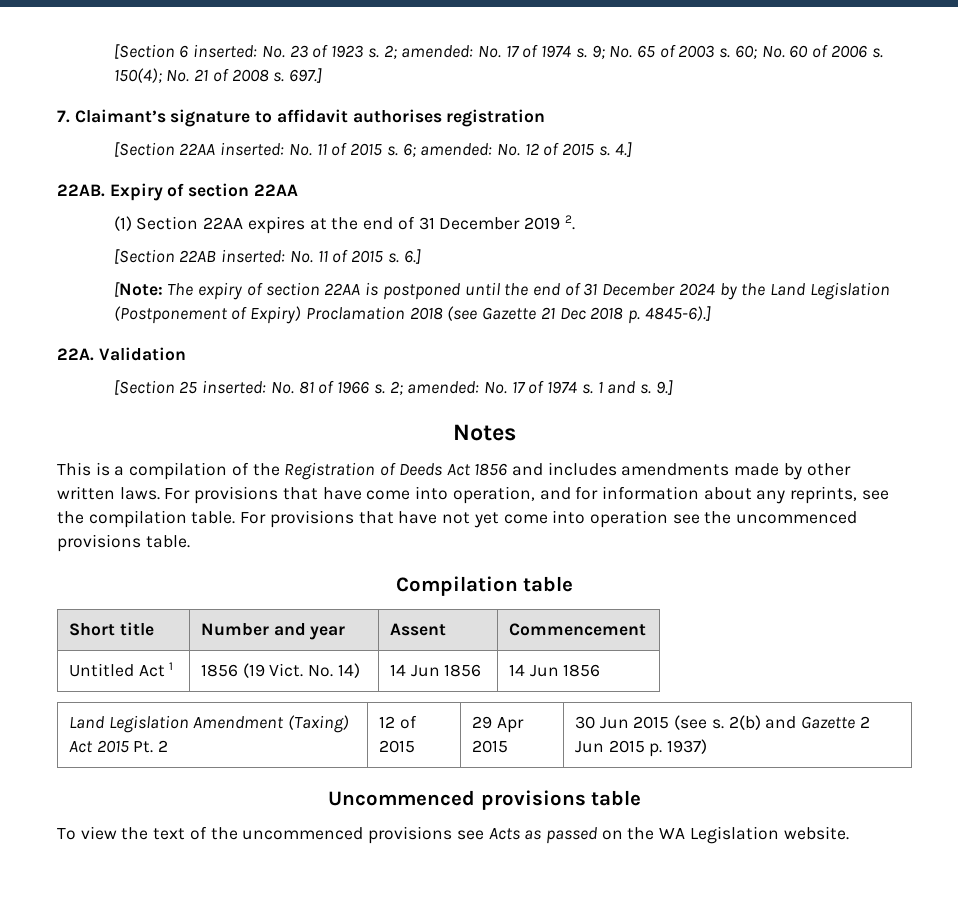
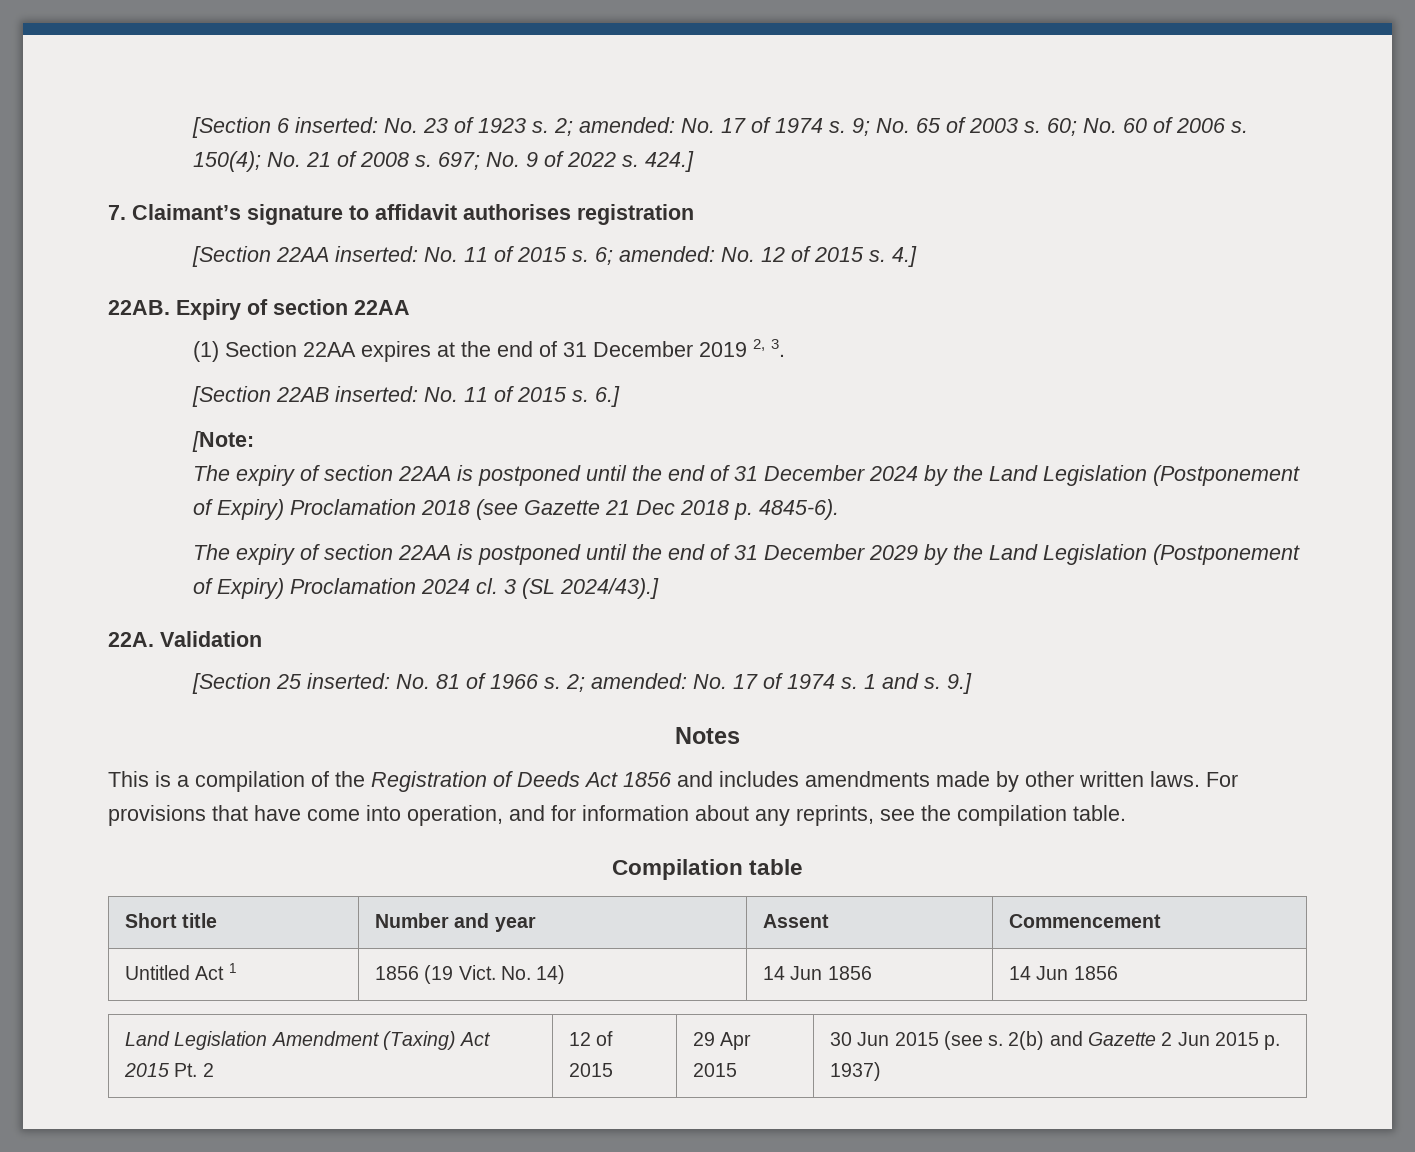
- 697.]
+ 697; No. 9 of 2022 s. 424.]
- (1) Section 22AA expires at the end of 31 December 2019 2.
+ (1) Section 22AA expires at the end of 31 December 2019 2, 3.
- [Note: The expiry of section 22AA is postponed until the end of 31 December 2024 by the Land Legislation (Postponement of Expiry) Proclamation 2018 (see Gazette 21 Dec 2018 p. 4845-6).]
+ [Note:
+ The expiry of section 22AA is postponed until the end of 31 December 2024 by the Land Legislation (Postponement of Expiry) Proclamation 2018 (see Gazette 21 Dec 2018 p. 4845-6).
+ The expiry of section 22AA is postponed until the end of 31 December 2029 by the Land Legislation (Postponement of Expiry) Proclamation 2024 cl. 3 (SL 2024/43).]
- For provisions that have not yet come into operation see the uncommenced provisions table.
- Uncommenced provisions table
- To view the text of the uncommenced provisions see Acts as passed on the WA Legislation website.

